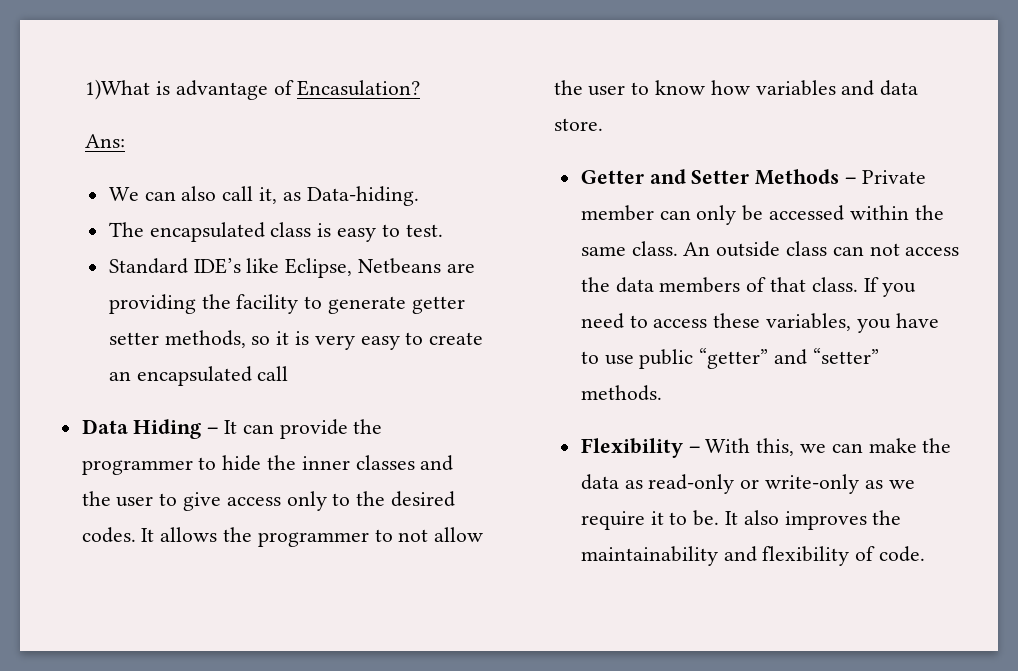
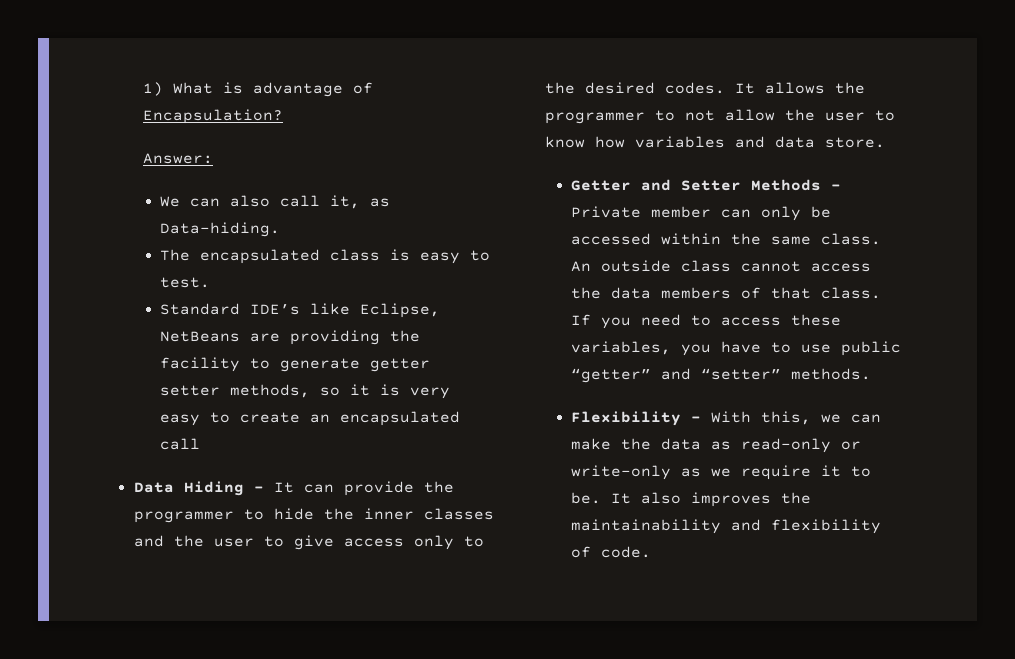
- 1)What is advantage of Encasulation?
- Ans:
+ 1) What is advantage of Encapsulation?
+ Answer:
- Standard IDE’s like Eclipse, Netbeans are providing the facility to generate getter setter methods, so it is very easy to create an encapsulated call
+ Standard IDE’s like Eclipse, NetBeans are providing the facility to generate getter setter methods, so it is very easy to create an encapsulated call
- An outside class can not access the data members of that class.
+ An outside class cannot access the data members of that class.

